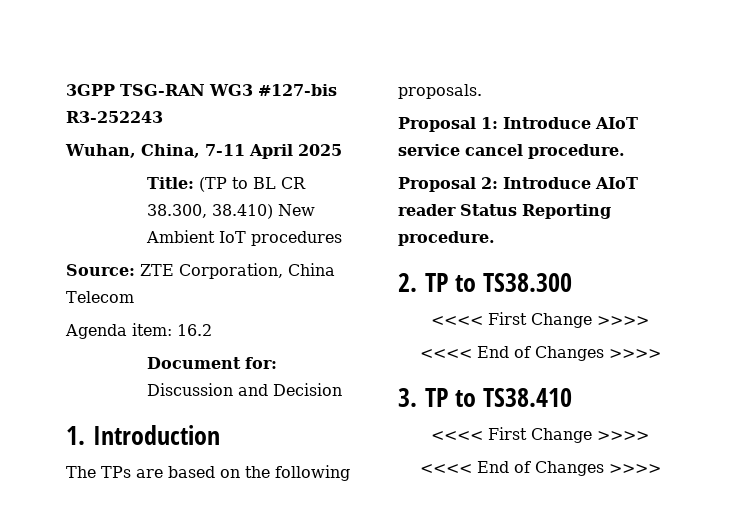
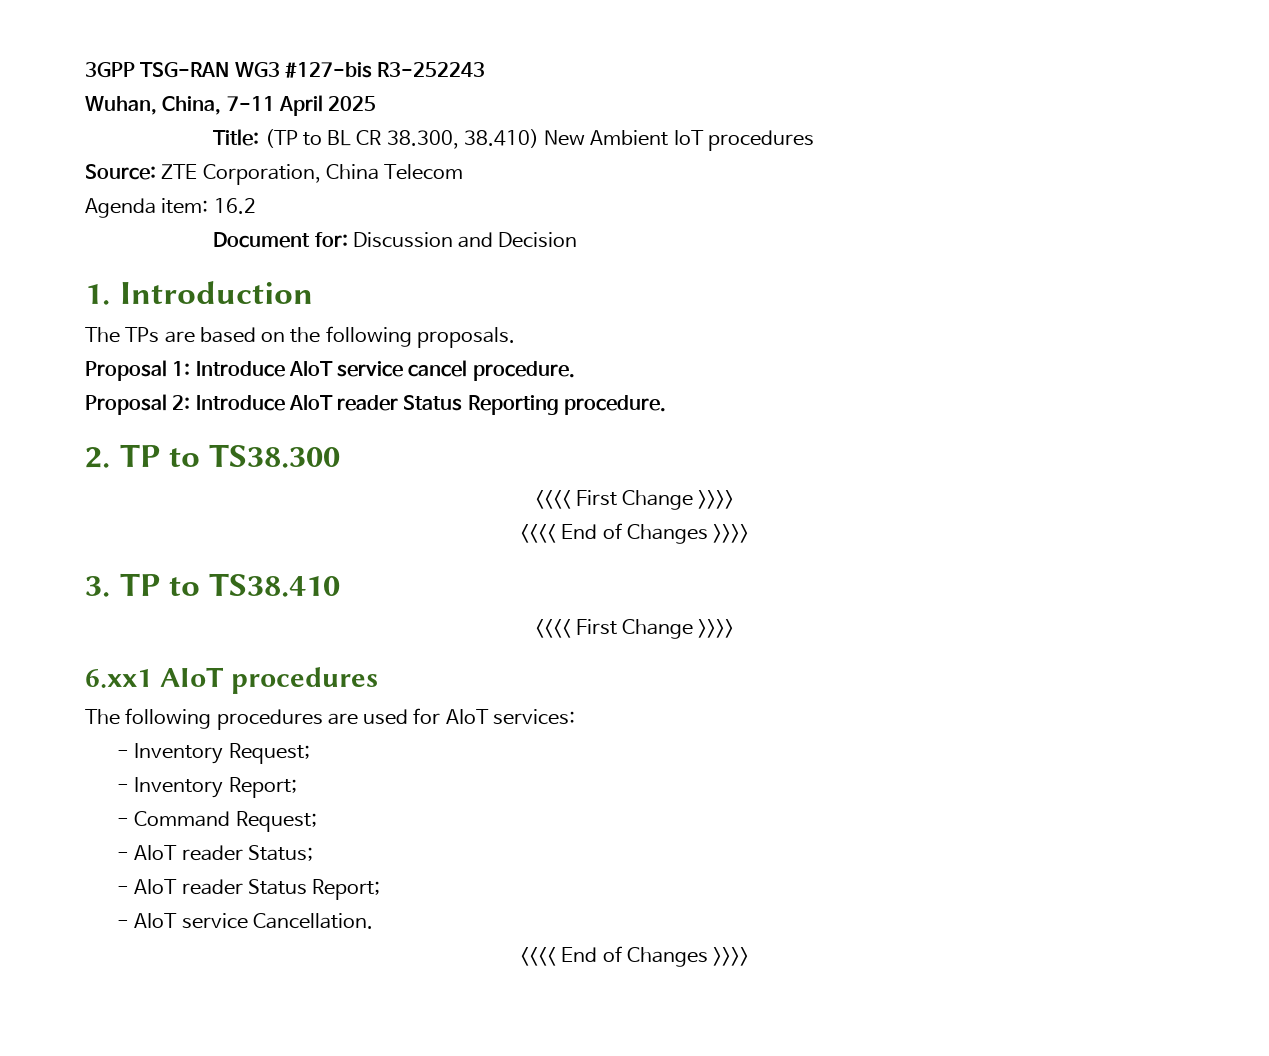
+ 6.xx1 AIoT procedures
+ The following procedures are used for AIoT services:
+ - Inventory Request;
+ - Inventory Report;
+ - Command Request;
+ - AIoT reader Status;
+ - AIoT reader Status Report;
+ - AIoT service Cancellation.

